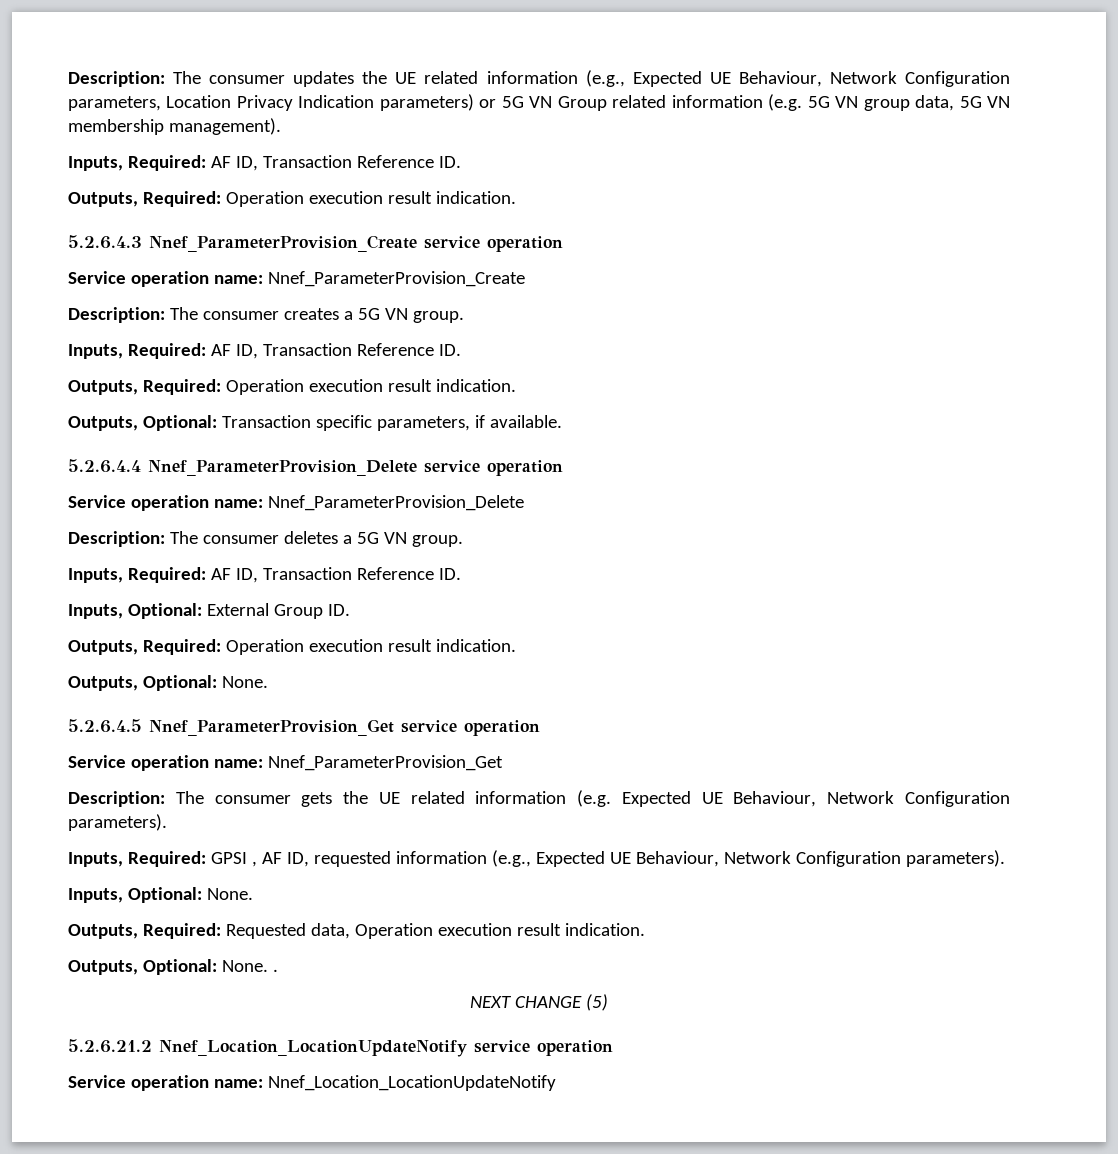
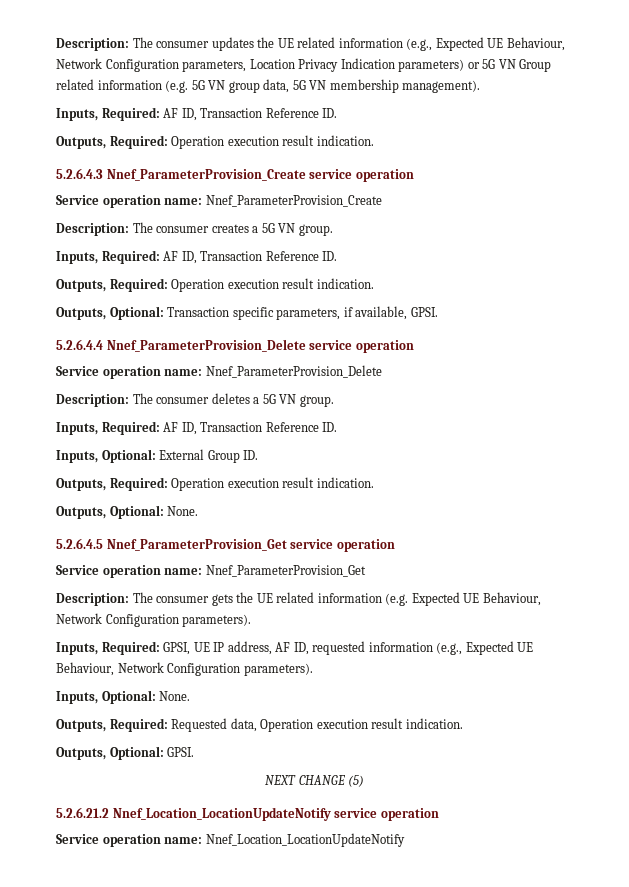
- Outputs, Optional: Transaction specific parameters, if available.
+ Outputs, Optional: Transaction specific parameters, if available, GPSI.
- Inputs, Required: GPSI , AF ID, requested information (e.g., Expected UE Behaviour, Network Configuration parameters).
+ Inputs, Required: GPSI, UE IP address, AF ID, requested information (e.g., Expected UE Behaviour, Network Configuration parameters).
- Outputs, Optional: None. .
+ Outputs, Optional: GPSI.

